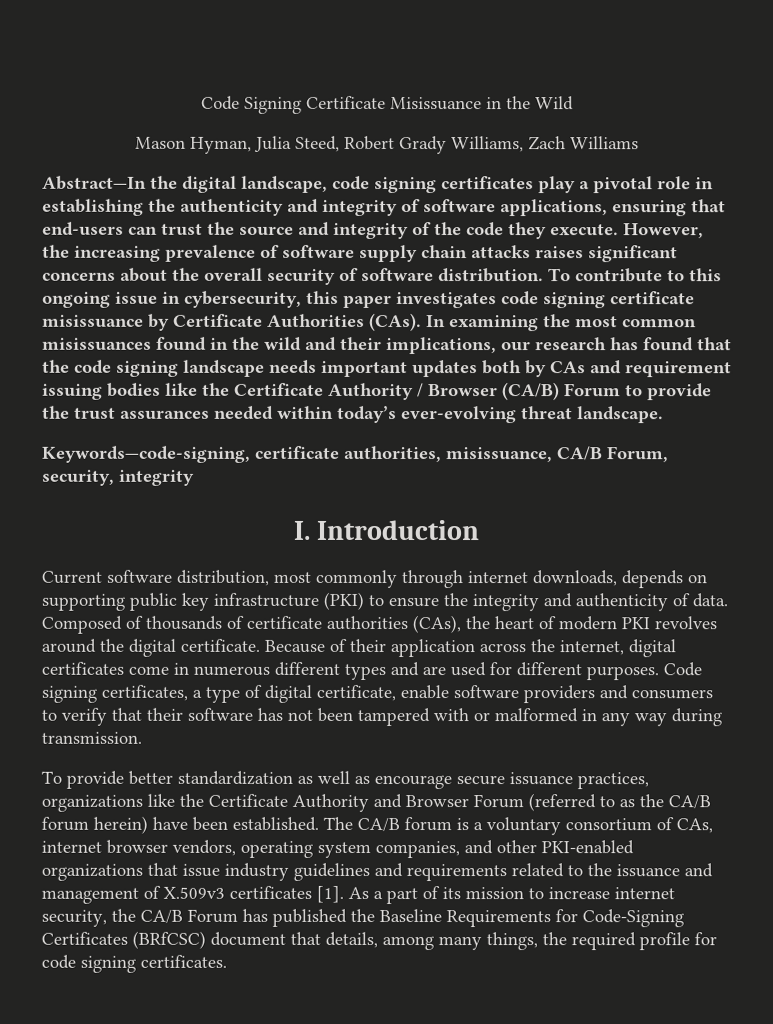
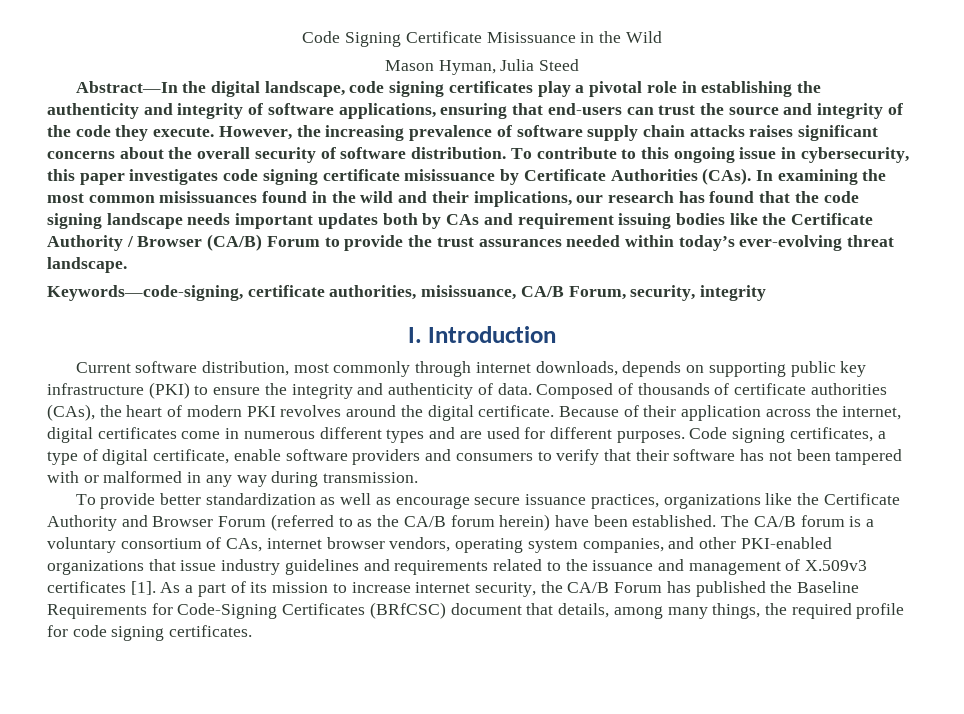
- Mason Hyman, Julia Steed, Robert Grady Williams, Zach Williams
+ Mason Hyman, Julia Steed

